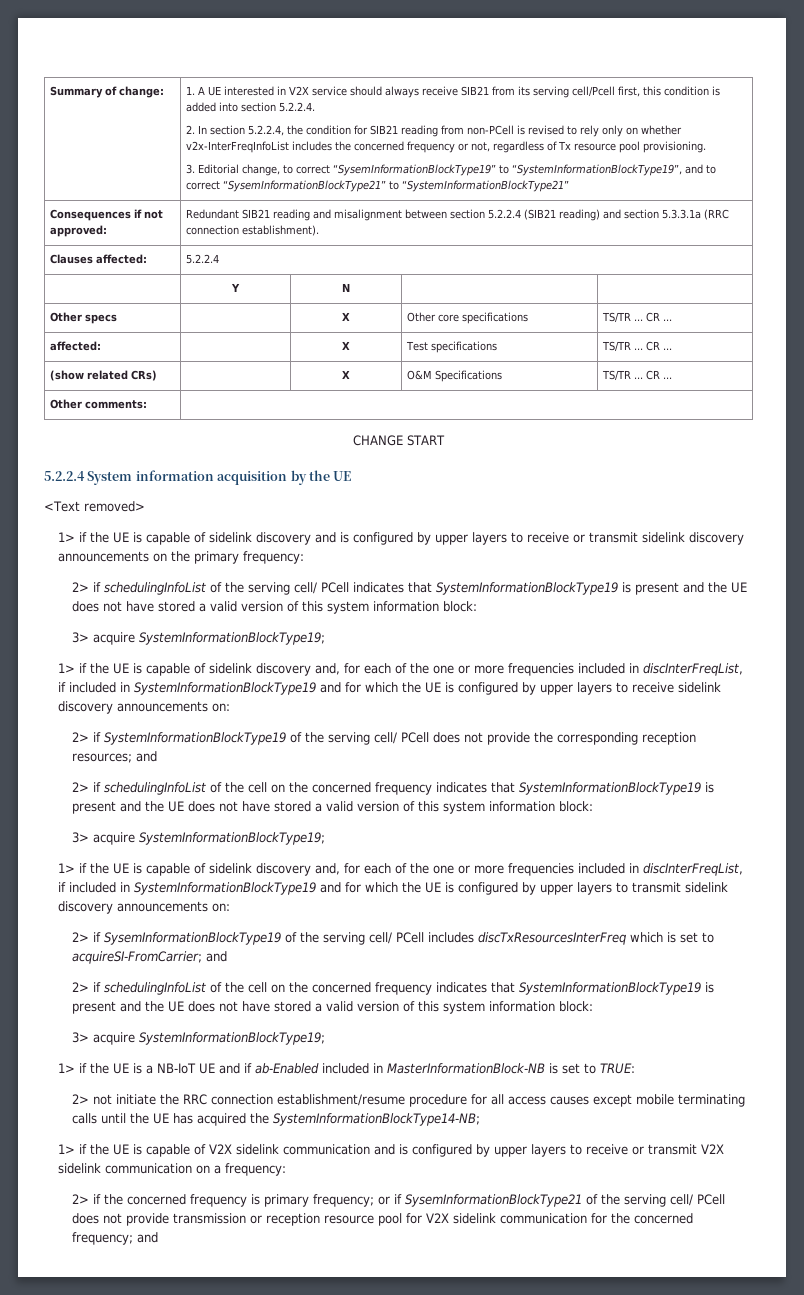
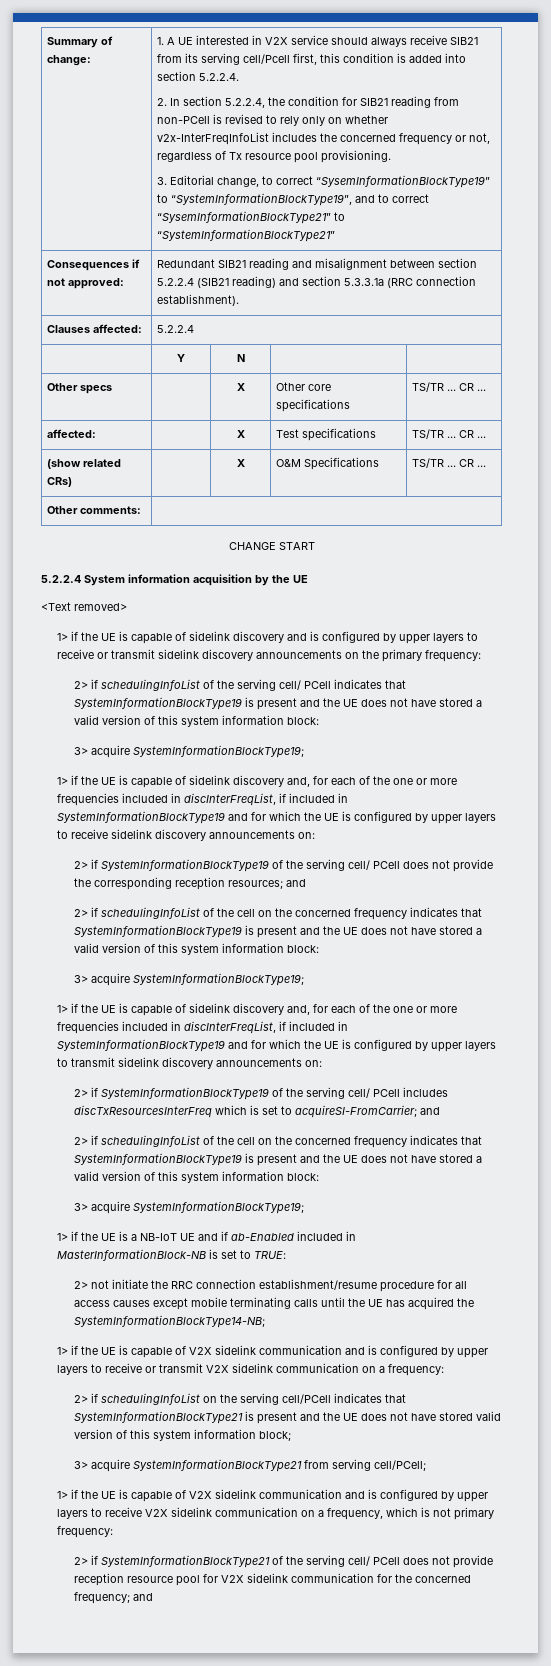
- 2> if SysemInformationBlockType19 of the serving cell/ PCell includes discTxResourcesInterFreq which is set to acquireSI-FromCarrier; and
+ 2> if SystemInformationBlockType19 of the serving cell/ PCell includes discTxResourcesInterFreq which is set to acquireSI-FromCarrier; and
- 2> if the concerned frequency is primary frequency; or if SysemInformationBlockType21 of the serving cell/ PCell does not provide transmission or reception resource pool for V2X sidelink communication for the concerned frequency; and
+ 2> if schedulingInfoList on the serving cell/PCell indicates that SystemInformationBlockType21 is present and the UE does not have stored valid version of this system information block;
+ 3> acquire SystemInformationBlockType21 from serving cell/PCell;
+ 1> if the UE is capable of V2X sidelink communication and is configured by upper layers to receive V2X sidelink communication on a frequency, which is not primary frequency:
+ 2> if SystemInformationBlockType21 of the serving cell/ PCell does not provide reception resource pool for V2X sidelink communication for the concerned frequency; and

